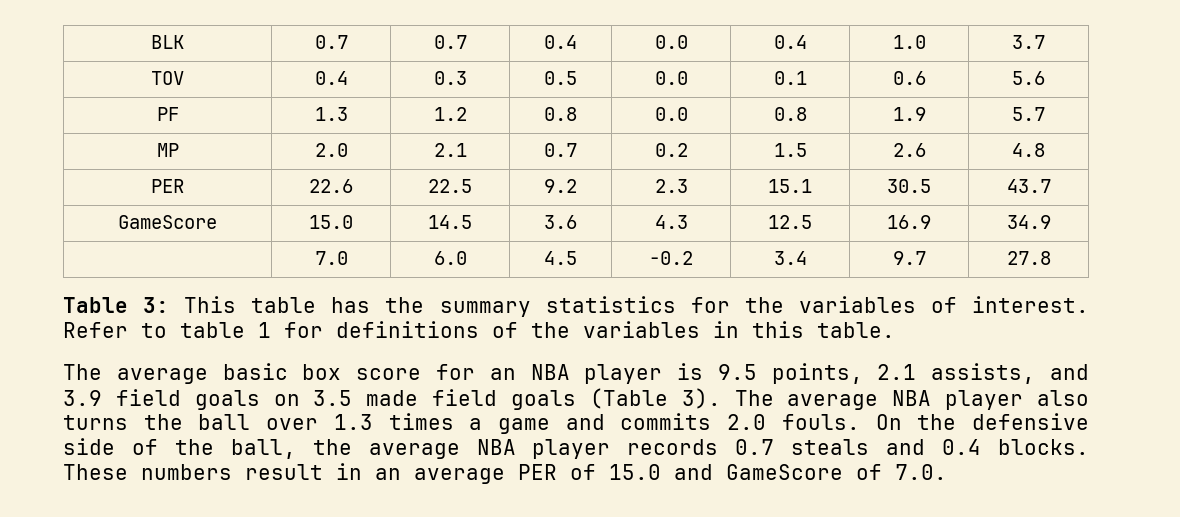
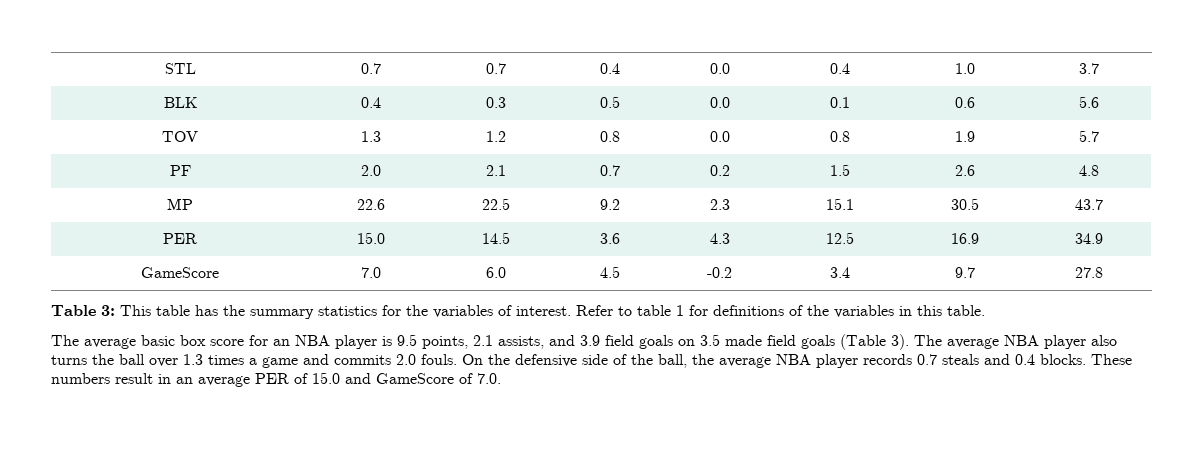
- BLK | 0.7 | 0.7 | 0.4 | 0.0 | 0.4 | 1.0 | 3.7
+ STL | 0.7 | 0.7 | 0.4 | 0.0 | 0.4 | 1.0 | 3.7
- TOV | 0.4 | 0.3 | 0.5 | 0.0 | 0.1 | 0.6 | 5.6
+ BLK | 0.4 | 0.3 | 0.5 | 0.0 | 0.1 | 0.6 | 5.6
- PF | 1.3 | 1.2 | 0.8 | 0.0 | 0.8 | 1.9 | 5.7
+ TOV | 1.3 | 1.2 | 0.8 | 0.0 | 0.8 | 1.9 | 5.7
- MP | 2.0 | 2.1 | 0.7 | 0.2 | 1.5 | 2.6 | 4.8
+ PF | 2.0 | 2.1 | 0.7 | 0.2 | 1.5 | 2.6 | 4.8
- PER | 22.6 | 22.5 | 9.2 | 2.3 | 15.1 | 30.5 | 43.7
+ MP | 22.6 | 22.5 | 9.2 | 2.3 | 15.1 | 30.5 | 43.7
- GameScore | 15.0 | 14.5 | 3.6 | 4.3 | 12.5 | 16.9 | 34.9
+ PER | 15.0 | 14.5 | 3.6 | 4.3 | 12.5 | 16.9 | 34.9
- | 7.0 | 6.0 | 4.5 | -0.2 | 3.4 | 9.7 | 27.8
+ GameScore | 7.0 | 6.0 | 4.5 | -0.2 | 3.4 | 9.7 | 27.8

